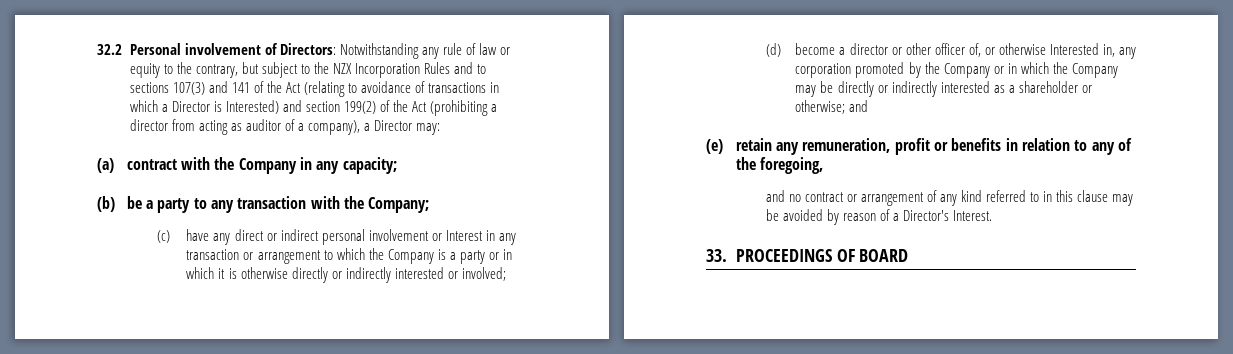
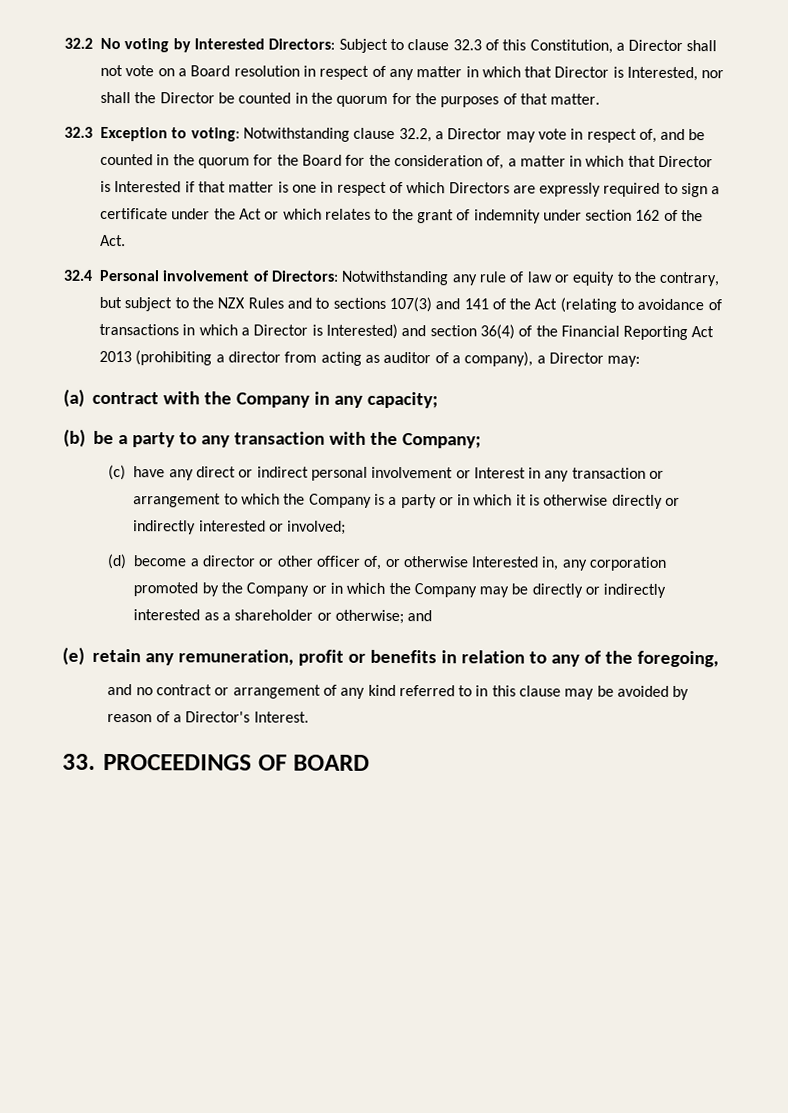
- 32.2 Personal involvement of Directors: Notwithstanding any rule of law or equity to the contrary, but subject to the NZX Incorporation Rules and to sections 107(3) and 141 of the Act (relating to avoidance of transactions in which a Director is Interested) and section 199(2) of the Act (prohibiting a director from acting as auditor of a company), a Director may:
+ 32.2 No voting by Interested Directors: Subject to clause 32.3 of this Constitution, a Director shall not vote on a Board resolution in respect of any matter in which that Director is Interested, nor shall the Director be counted in the quorum for the purposes of that matter.
+ 32.3 Exception to voting: Notwithstanding clause 32.2, a Director may vote in respect of, and be counted in the quorum for the Board for the consideration of, a matter in which that Director is Interested if that matter is one in respect of which Directors are expressly required to sign a certificate under the Act or which relates to the grant of indemnity under section 162 of the Act.
+ 32.4 Personal involvement of Directors: Notwithstanding any rule of law or equity to the contrary, but subject to the NZX Rules and to sections 107(3) and 141 of the Act (relating to avoidance of transactions in which a Director is Interested) and section 36(4) of the Financial Reporting Act 2013 (prohibiting a director from acting as auditor of a company), a Director may:

